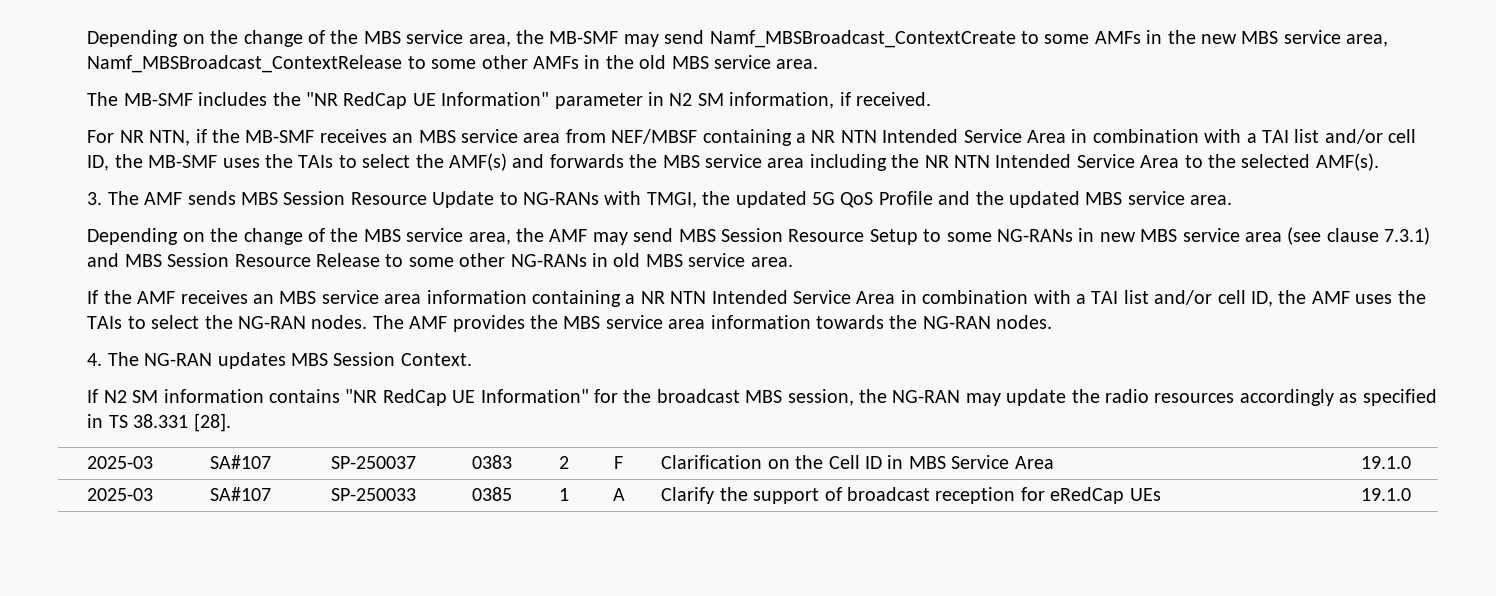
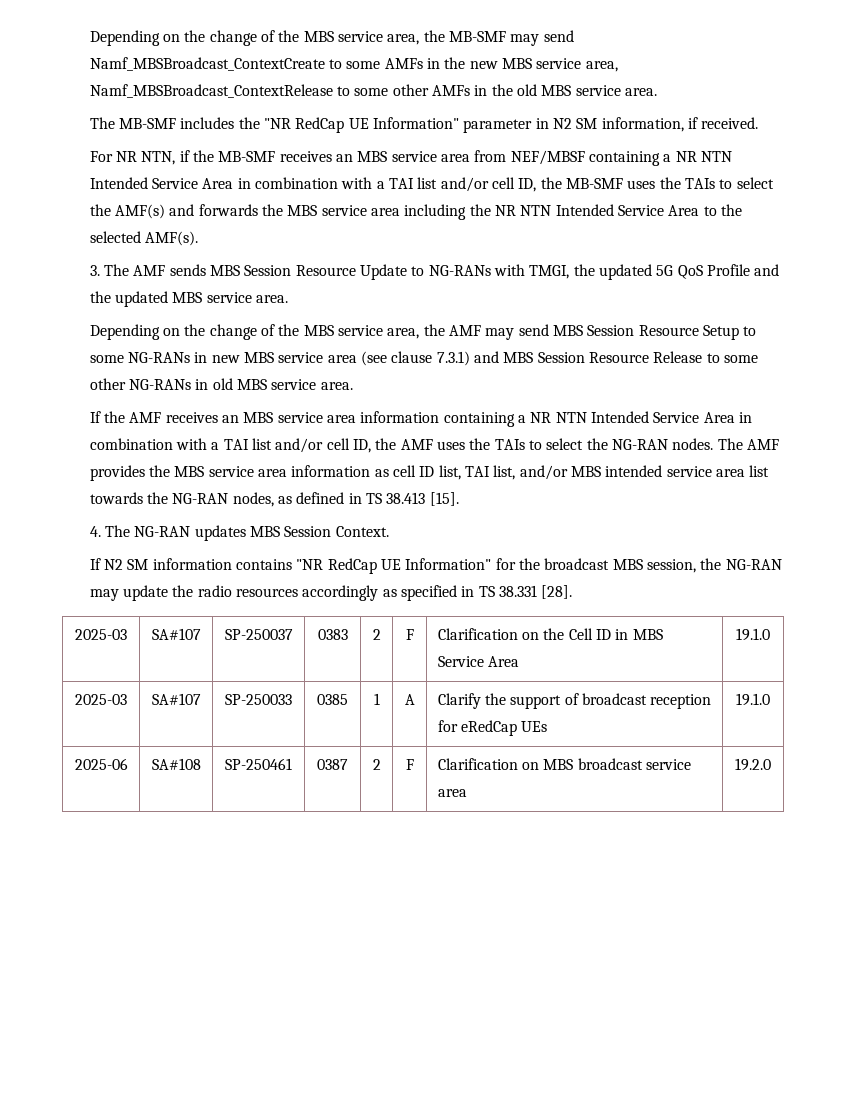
- The AMF provides the MBS service area information towards the NG-RAN nodes.
+ The AMF provides the MBS service area information as cell ID list, TAI list, and/or MBS intended service area list towards the NG-RAN nodes, as defined in TS 38.413 [15].
+ 2025-06 | SA#108 | SP-250461 | 0387 | 2 | F | Clarification on MBS broadcast service area | 19.2.0

